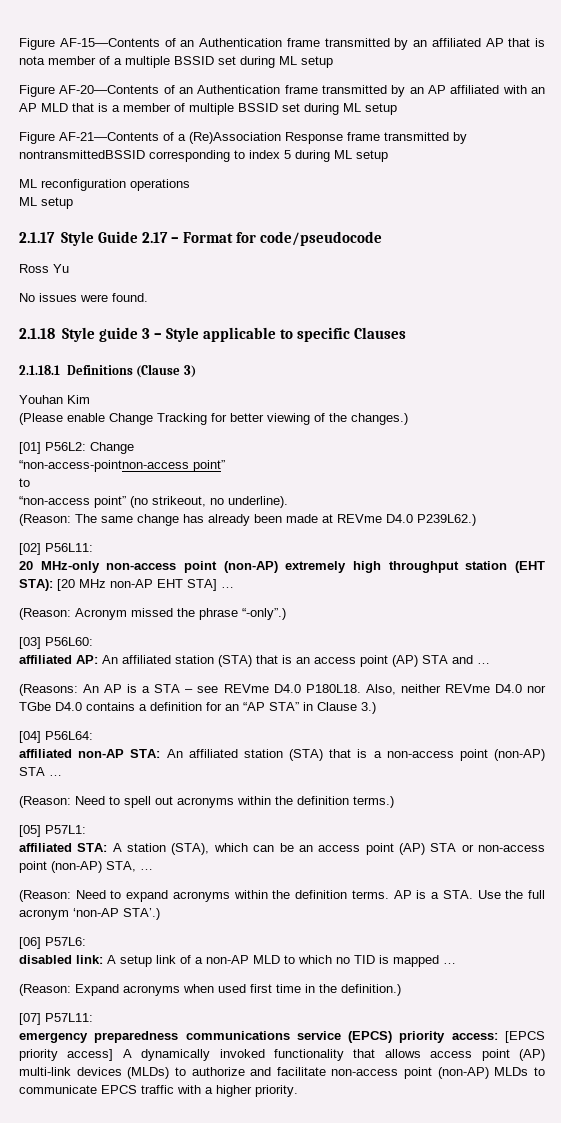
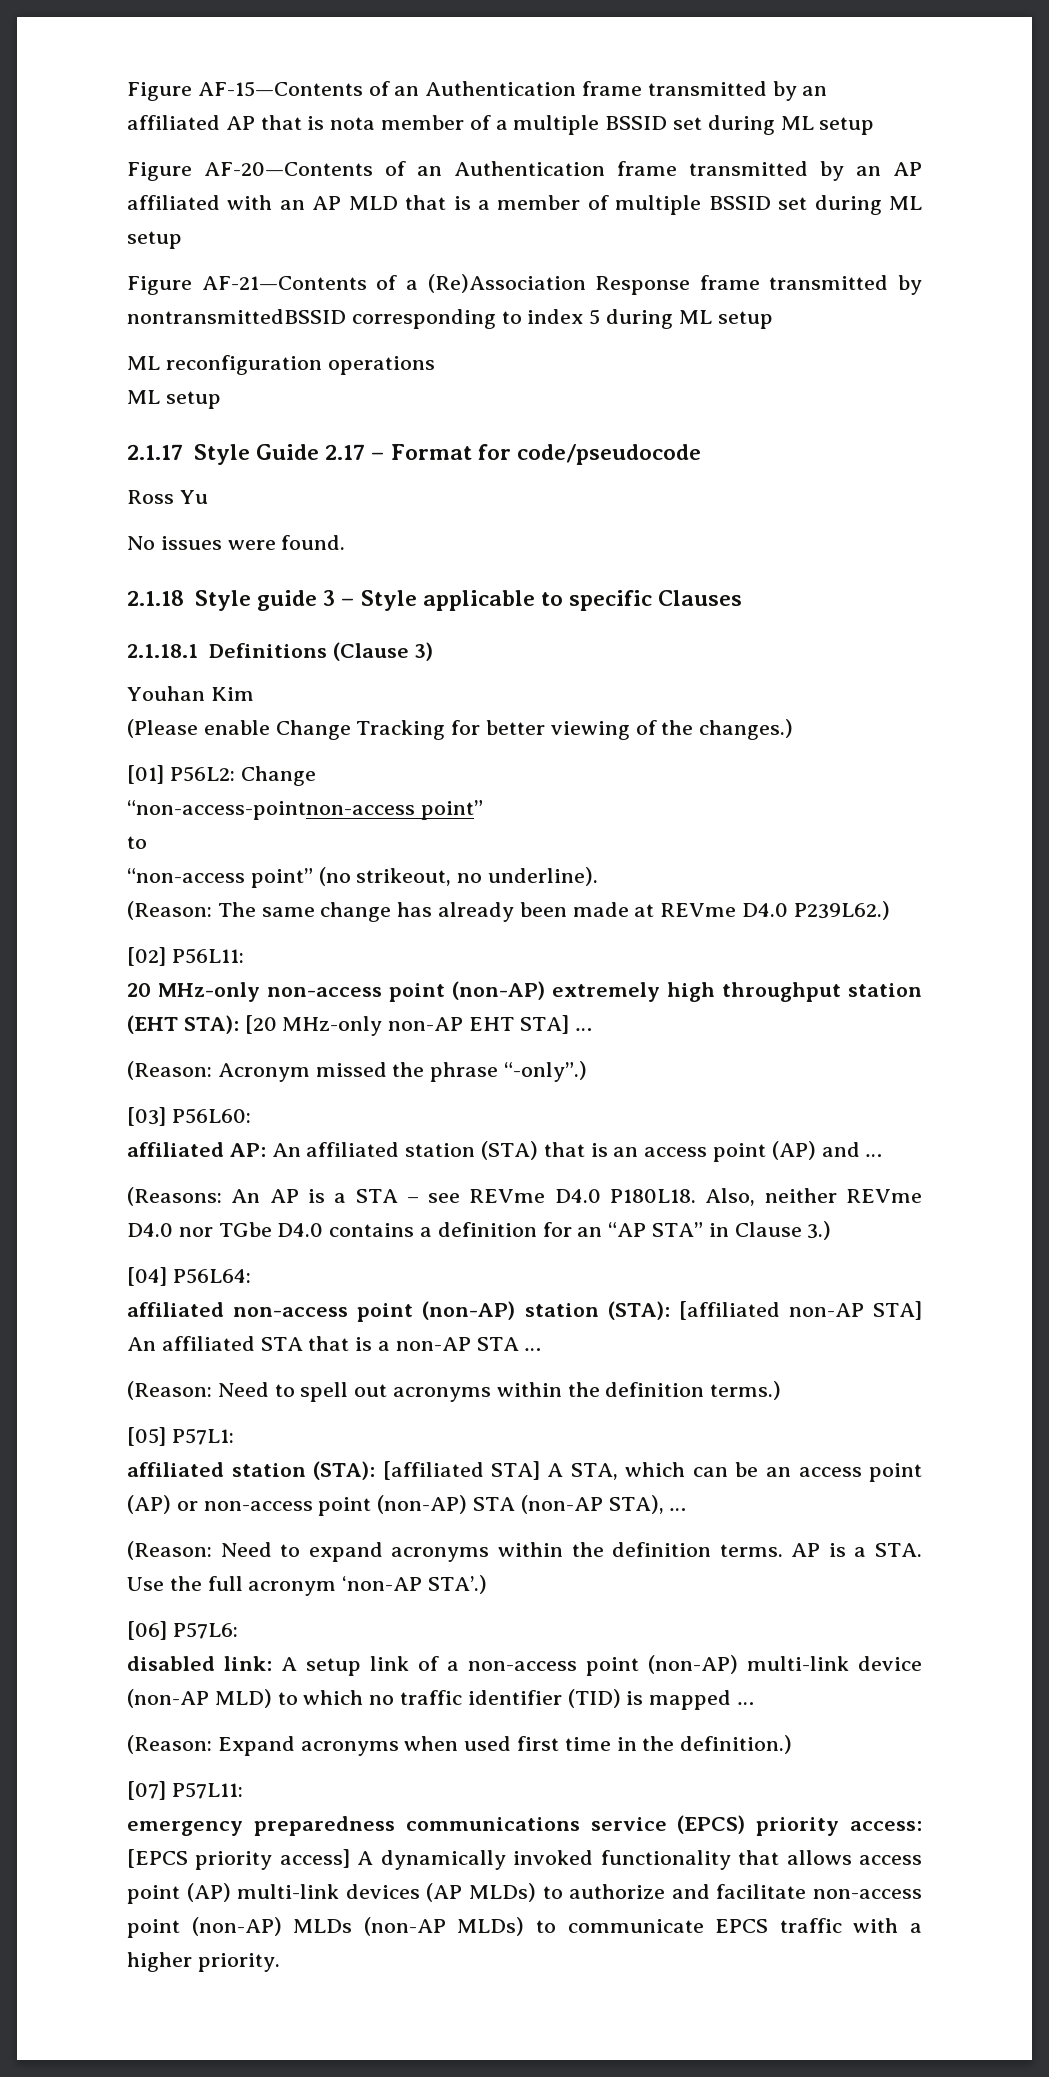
- 20 MHz-only non-access point (non-AP) extremely high throughput station (EHT STA): [20 MHz non-AP EHT STA] …
+ 20 MHz-only non-access point (non-AP) extremely high throughput station (EHT STA): [20 MHz-only non-AP EHT STA] …
- affiliated AP: An affiliated station (STA) that is an access point (AP) STA and …
+ affiliated AP: An affiliated station (STA) that is an access point (AP) and …
- affiliated non-AP STA: An affiliated station (STA) that is a non-access point (non-AP) STA …
+ affiliated non-access point (non-AP) station (STA): [affiliated non-AP STA] An affiliated STA that is a non-AP STA …
- affiliated STA: A station (STA), which can be an access point (AP) STA or non-access point (non-AP) STA, …
+ affiliated station (STA): [affiliated STA] A STA, which can be an access point (AP) or non-access point (non-AP) STA (non-AP STA), …
- disabled link: A setup link of a non-AP MLD to which no TID is mapped …
+ disabled link: A setup link of a non-access point (non-AP) multi-link device (non-AP MLD) to which no traffic identifier (TID) is mapped …
- emergency preparedness communications service (EPCS) priority access: [EPCS priority access] A dynamically invoked functionality that allows access point (AP) multi-link devices (MLDs) to authorize and facilitate non-access point (non-AP) MLDs to communicate EPCS traffic with a higher priority.
+ emergency preparedness communications service (EPCS) priority access: [EPCS priority access] A dynamically invoked functionality that allows access point (AP) multi-link devices (AP MLDs) to authorize and facilitate non-access point (non-AP) MLDs (non-AP MLDs) to communicate EPCS traffic with a higher priority.

